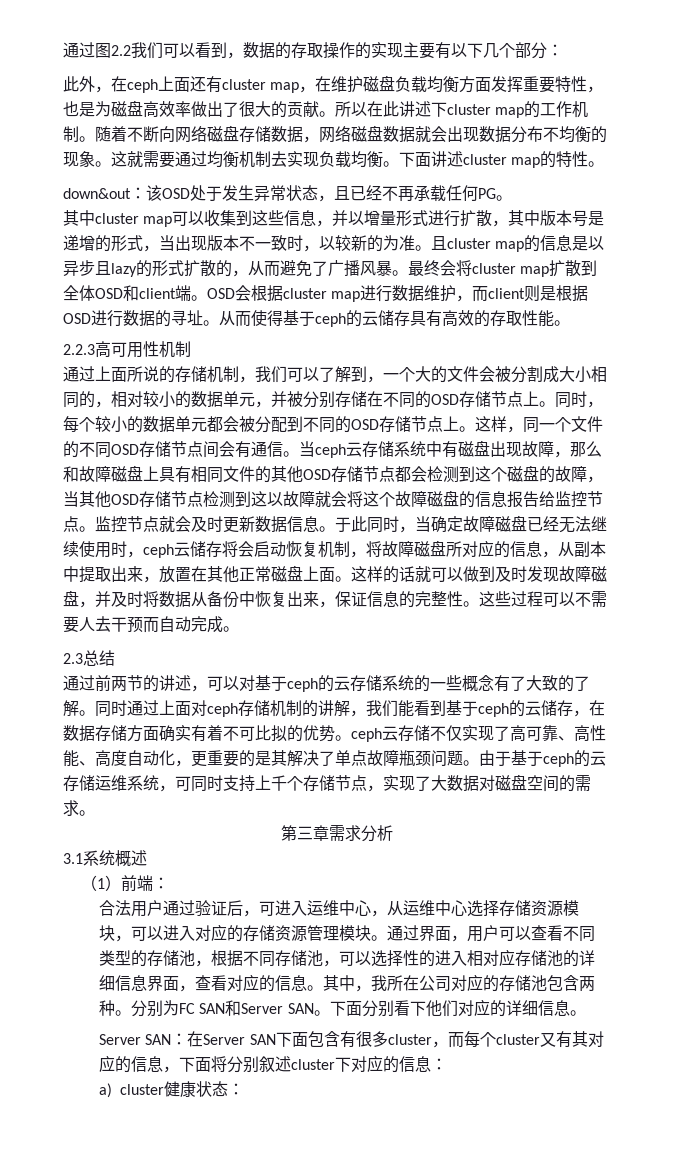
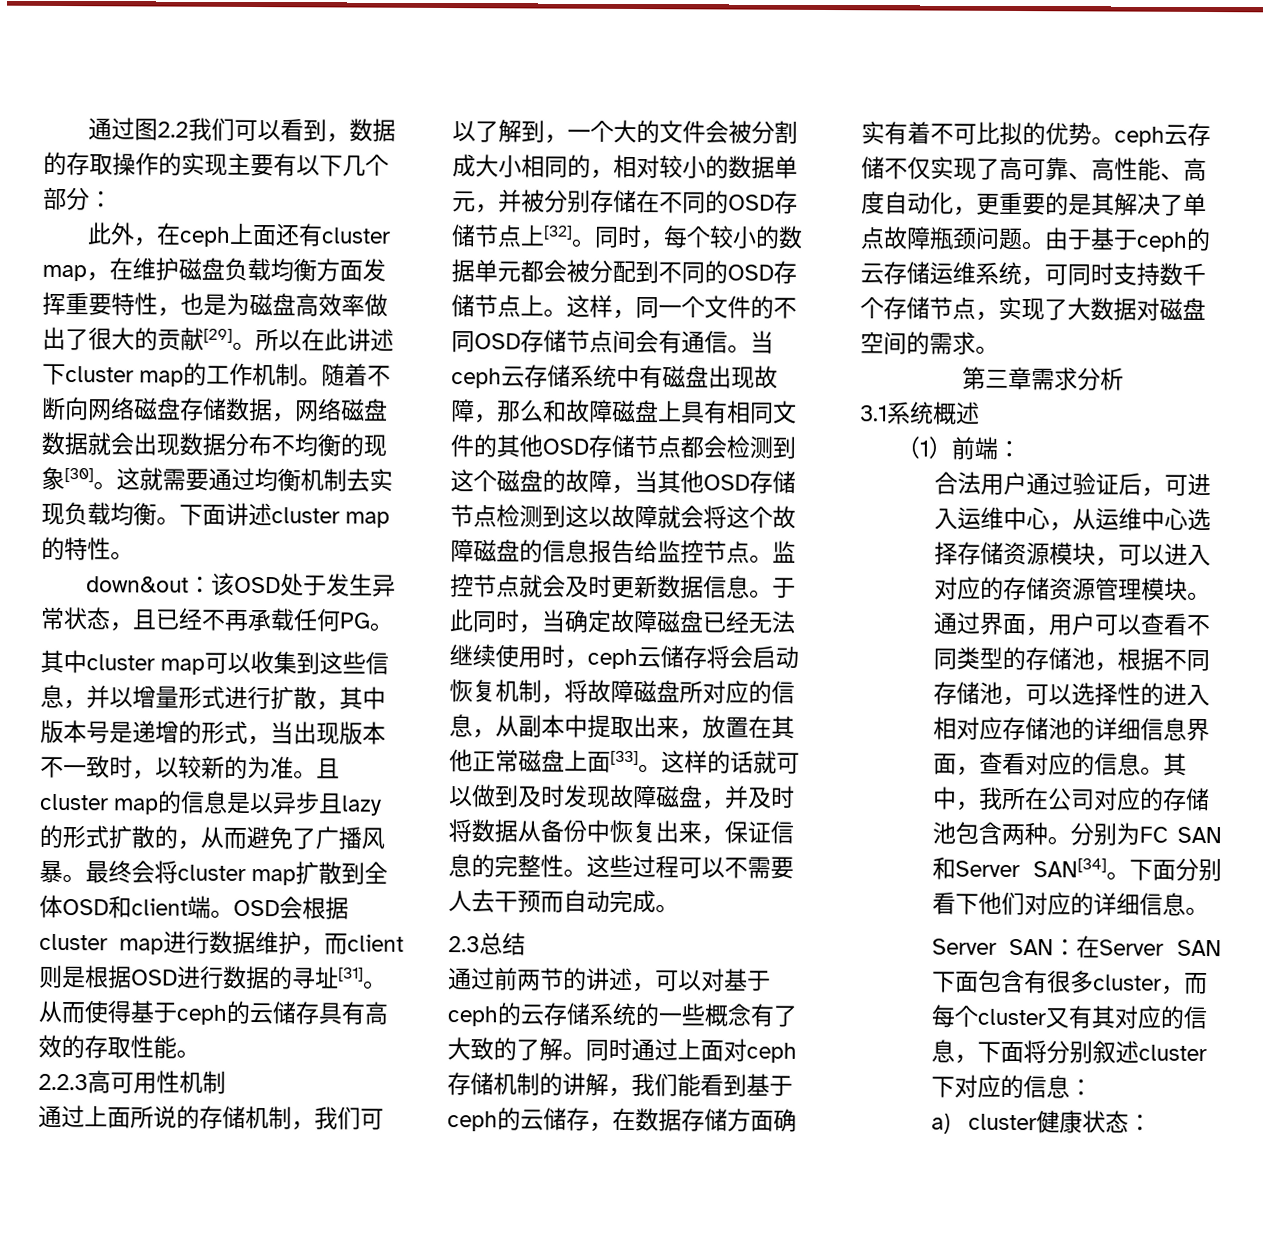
- 此外，在ceph上面还有cluster map，在维护磁盘负载均衡方面发挥重要特性，也是为磁盘高效率做出了很大的贡献。
+ 此外，在ceph上面还有cluster map，在维护磁盘负载均衡方面发挥重要特性，也是为磁盘高效率做出了很大的贡献[29]。
- 随着不断向网络磁盘存储数据，网络磁盘数据就会出现数据分布不均衡的现象。
+ 随着不断向网络磁盘存储数据，网络磁盘数据就会出现数据分布不均衡的现象[30]。
- OSD会根据cluster map进行数据维护，而client则是根据OSD进行数据的寻址。
+ OSD会根据cluster map进行数据维护，而client则是根据OSD进行数据的寻址[31]。
- 通过上面所说的存储机制，我们可以了解到，一个大的文件会被分割成大小相同的，相对较小的数据单元，并被分别存储在不同的OSD存储节点上。
+ 通过上面所说的存储机制，我们可以了解到，一个大的文件会被分割成大小相同的，相对较小的数据单元，并被分别存储在不同的OSD存储节点上[32]。
- 于此同时，当确定故障磁盘已经无法继续使用时，ceph云储存将会启动恢复机制，将故障磁盘所对应的信息，从副本中提取出来，放置在其他正常磁盘上面。
+ 于此同时，当确定故障磁盘已经无法继续使用时，ceph云储存将会启动恢复机制，将故障磁盘所对应的信息，从副本中提取出来，放置在其他正常磁盘上面[33]。
- 由于基于ceph的云存储运维系统，可同时支持上千个存储节点，实现了大数据对磁盘空间的需求。
+ 由于基于ceph的云存储运维系统，可同时支持数千个存储节点，实现了大数据对磁盘空间的需求。
- 分别为FC SAN和Server SAN。
+ 分别为FC SAN和Server SAN[34]。

